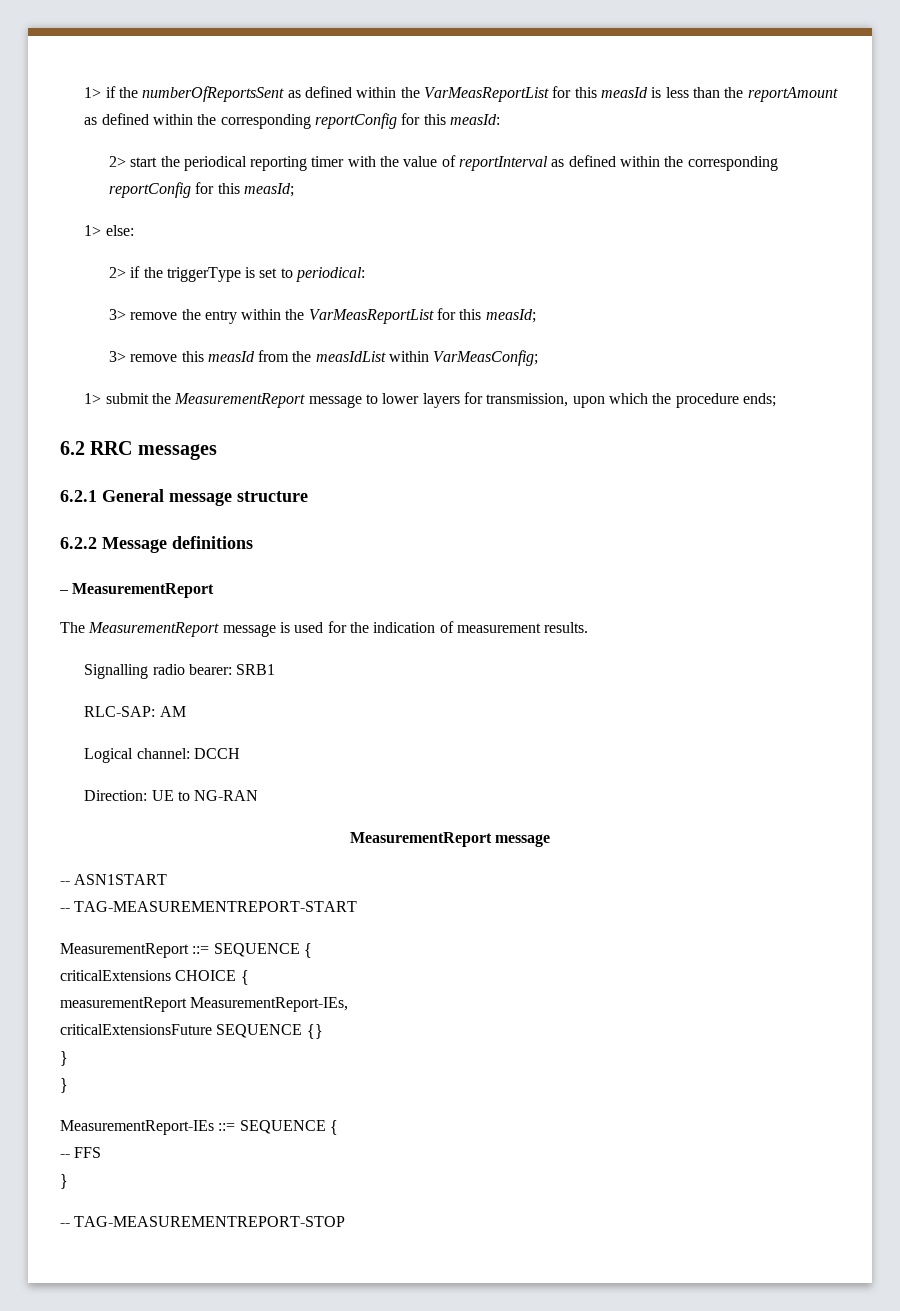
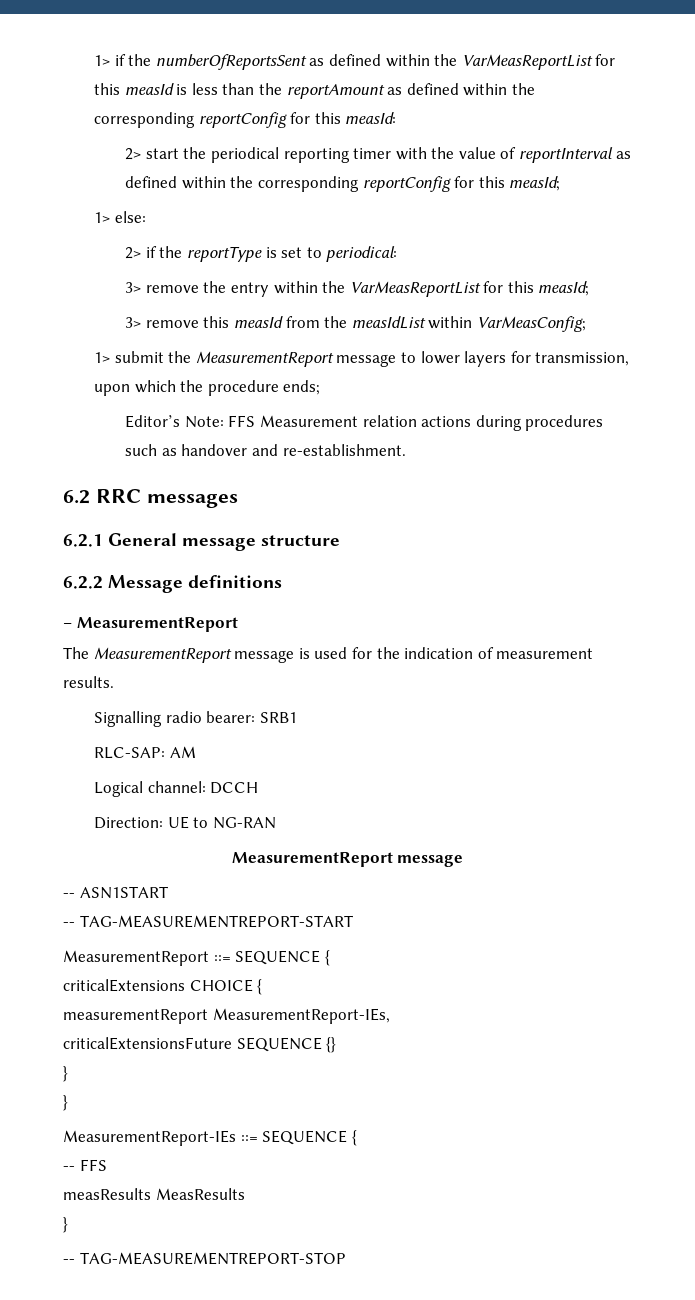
- 2> if the triggerType is set to periodical:
+ 2> if the reportType is set to periodical:
+ Editor’s Note: FFS Measurement relation actions during procedures such as handover and re-establishment.
+ measResults MeasResults

